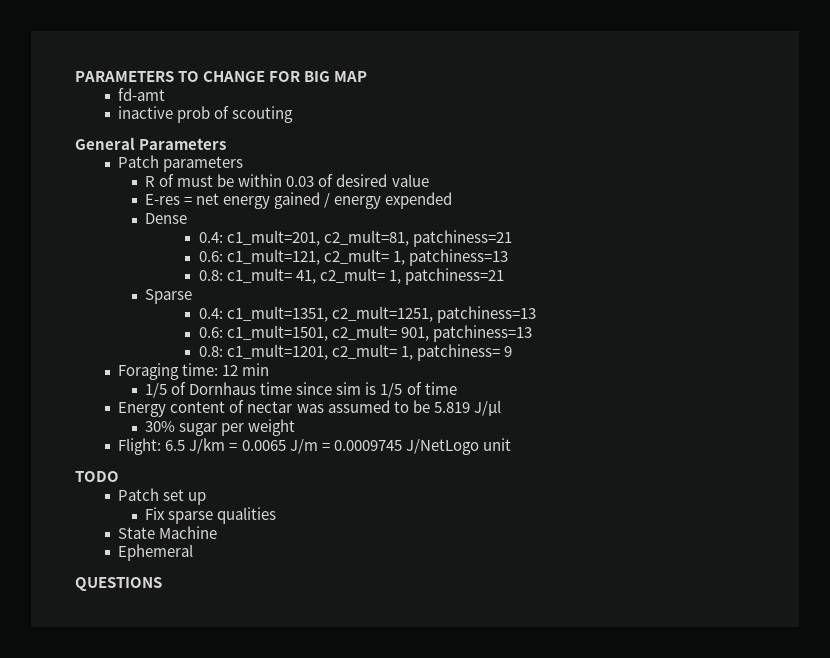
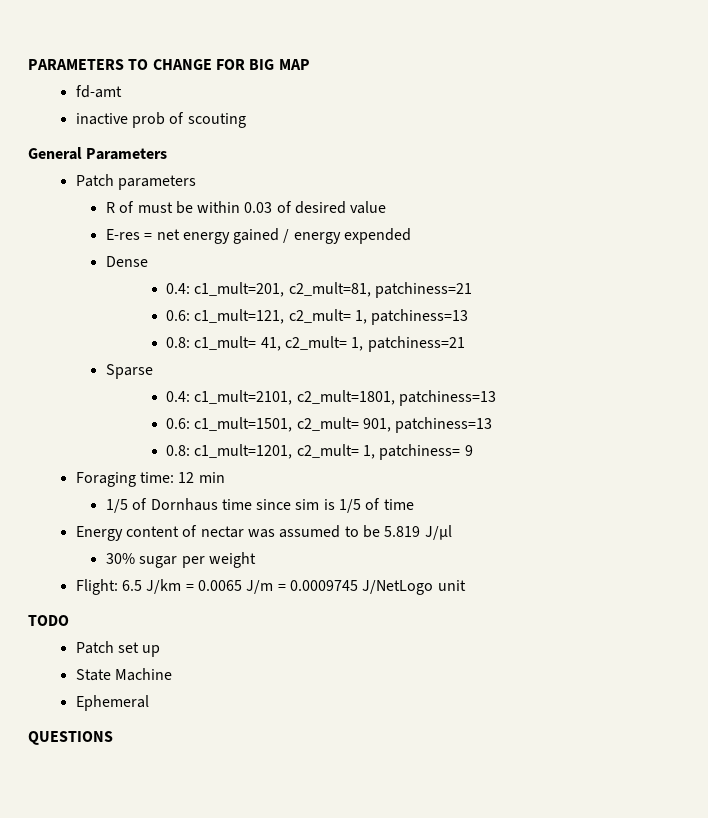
- 0.4: c1_mult=1351, c2_mult=1251, patchiness=13
+ 0.4: c1_mult=2101, c2_mult=1801, patchiness=13
- Fix sparse qualities

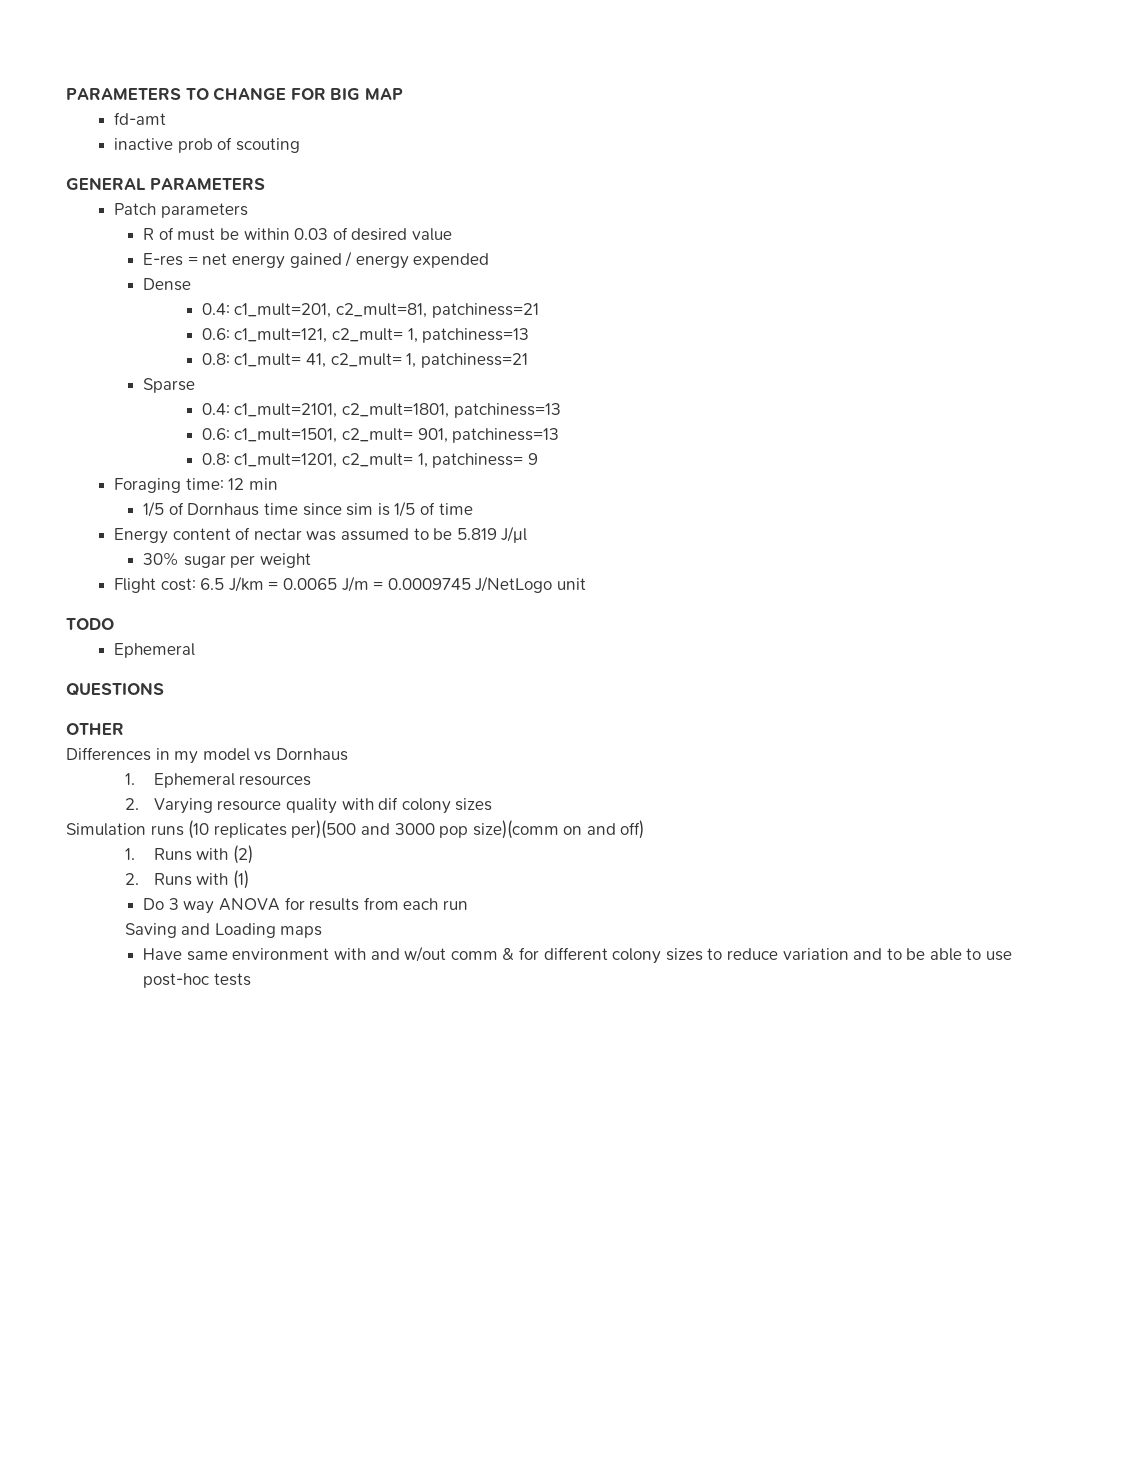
- General Parameters
+ GENERAL PARAMETERS
- Flight: 6.5 J/km = 0.0065 J/m = 0.0009745 J/NetLogo unit
+ Flight cost: 6.5 J/km = 0.0065 J/m = 0.0009745 J/NetLogo unit
  TODO
- Patch set up
- State Machine
  Ephemeral
  QUESTIONS
+ OTHER
+ Differences in my model vs Dornhaus
+ 1. Ephemeral resources
+ 2. Varying resource quality with dif colony sizes
+ Simulation runs (10 replicates per)(500 and 3000 pop size)(comm on and off)
+ 1. Runs with (2)
+ 2. Runs with (1)
+ Do 3 way ANOVA for results from each run
+ Saving and Loading maps
+ Have same environment with and w/out comm & for different colony sizes to reduce variation and to be able to use post-hoc tests

